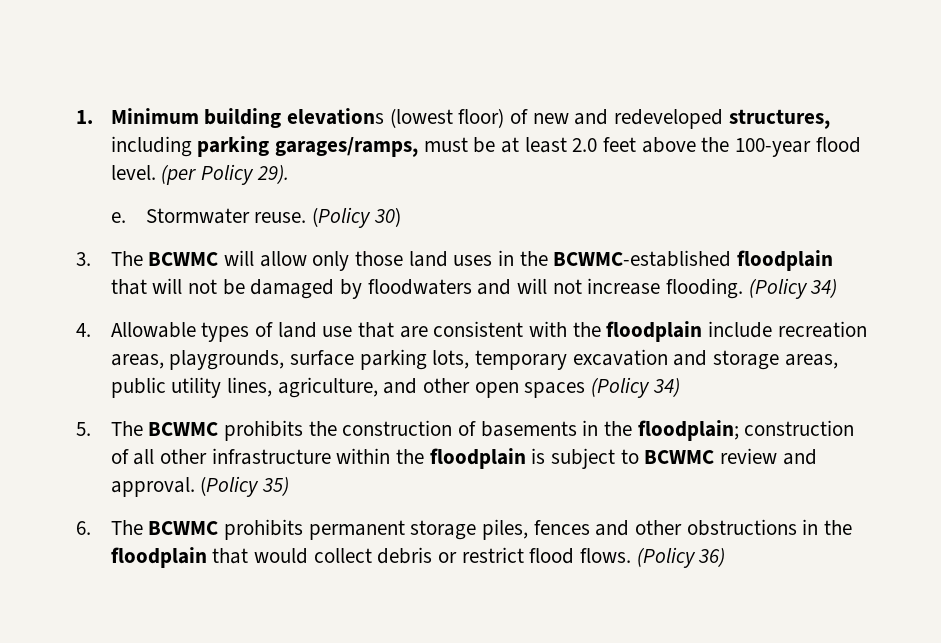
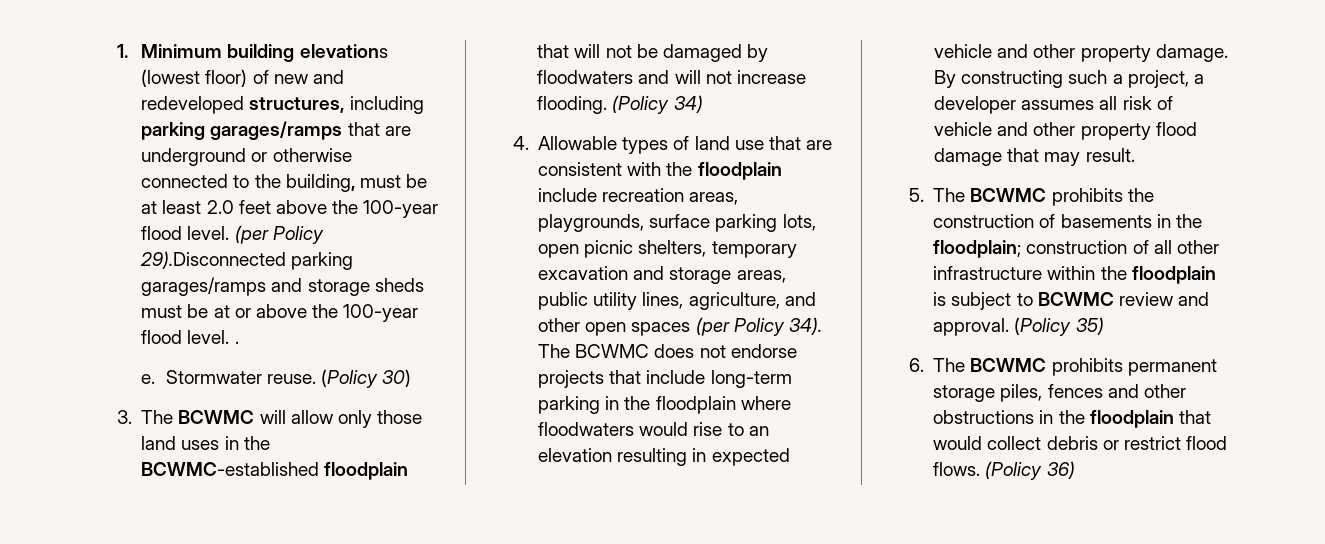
- 1. Minimum building elevations (lowest floor) of new and redeveloped structures, including parking garages/ramps, must be at least 2.0 feet above the 100-year flood level.
+ 1. Minimum building elevations (lowest floor) of new and redeveloped structures, including parking garages/ramps that are underground or otherwise connected to the building, must be at least 2.0 feet above the 100-year flood level.
- (per Policy 29).
+ (per Policy 29).Disconnected parking garages/ramps and storage sheds must be at or above the 100-year flood level. .
- 4. Allowable types of land use that are consistent with the floodplain include recreation areas, playgrounds, surface parking lots, temporary excavation and storage areas, public utility lines, agriculture, and other open spaces (Policy 34)
+ 4. Allowable types of land use that are consistent with the floodplain include recreation areas, playgrounds, surface parking lots, open picnic shelters, temporary excavation and storage areas, public utility lines, agriculture, and other open spaces (per Policy 34). The BCWMC does not endorse projects that include long-term parking in the floodplain where floodwaters would rise to an elevation resulting in expected vehicle and other property damage. By constructing such a project, a developer assumes all risk of vehicle and other property flood damage that may result.

